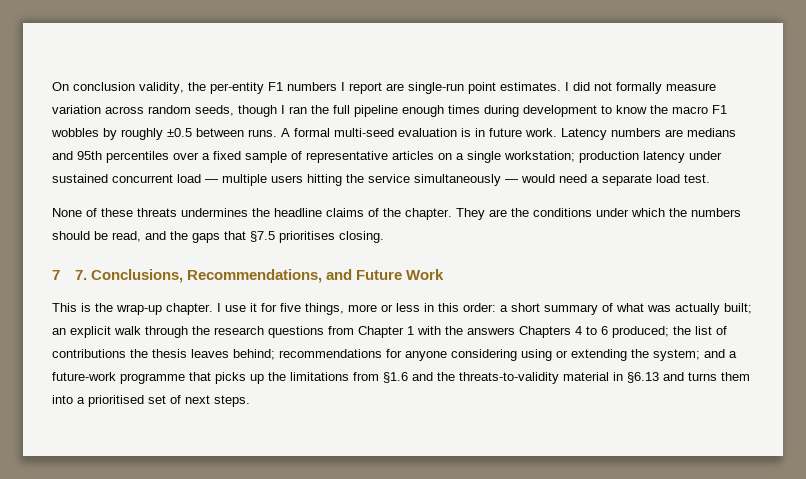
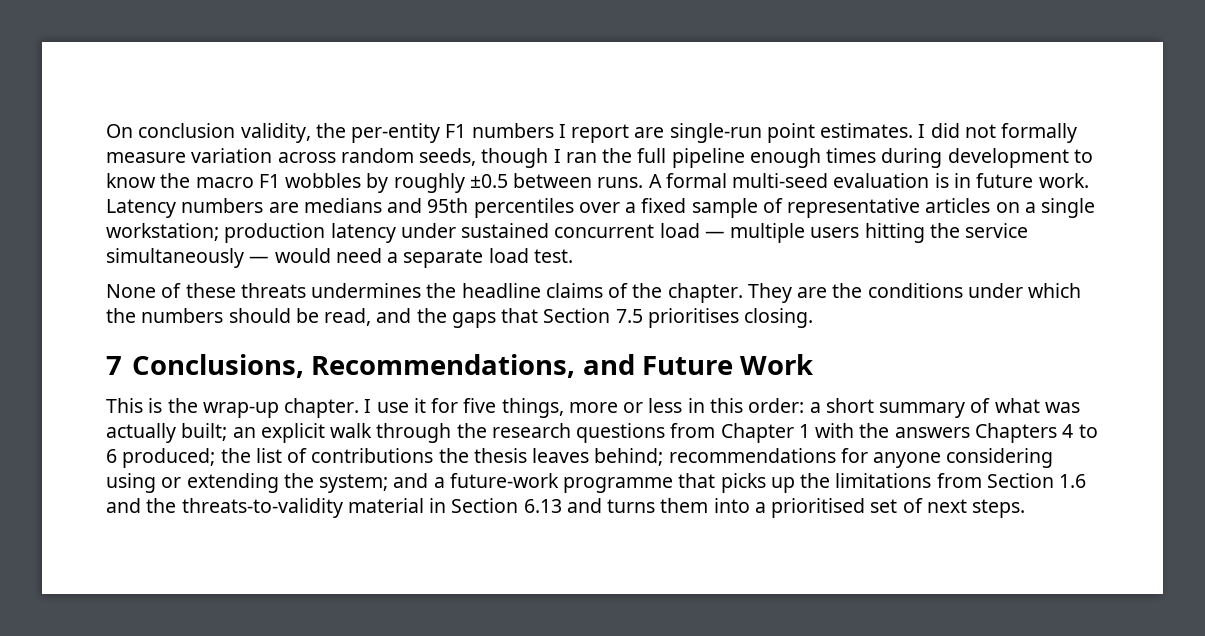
- They are the conditions under which the numbers should be read, and the gaps that §7.5 prioritises closing.
+ They are the conditions under which the numbers should be read, and the gaps that Section 7.5 prioritises closing.
- 7 7. Conclusions, Recommendations, and Future Work
+ 7 Conclusions, Recommendations, and Future Work
- and a future-work programme that picks up the limitations from §1.6 and the threats-to-validity material in §6.13 and turns them into a prioritised set of next steps.
+ and a future-work programme that picks up the limitations from Section 1.6 and the threats-to-validity material in Section 6.13 and turns them into a prioritised set of next steps.

